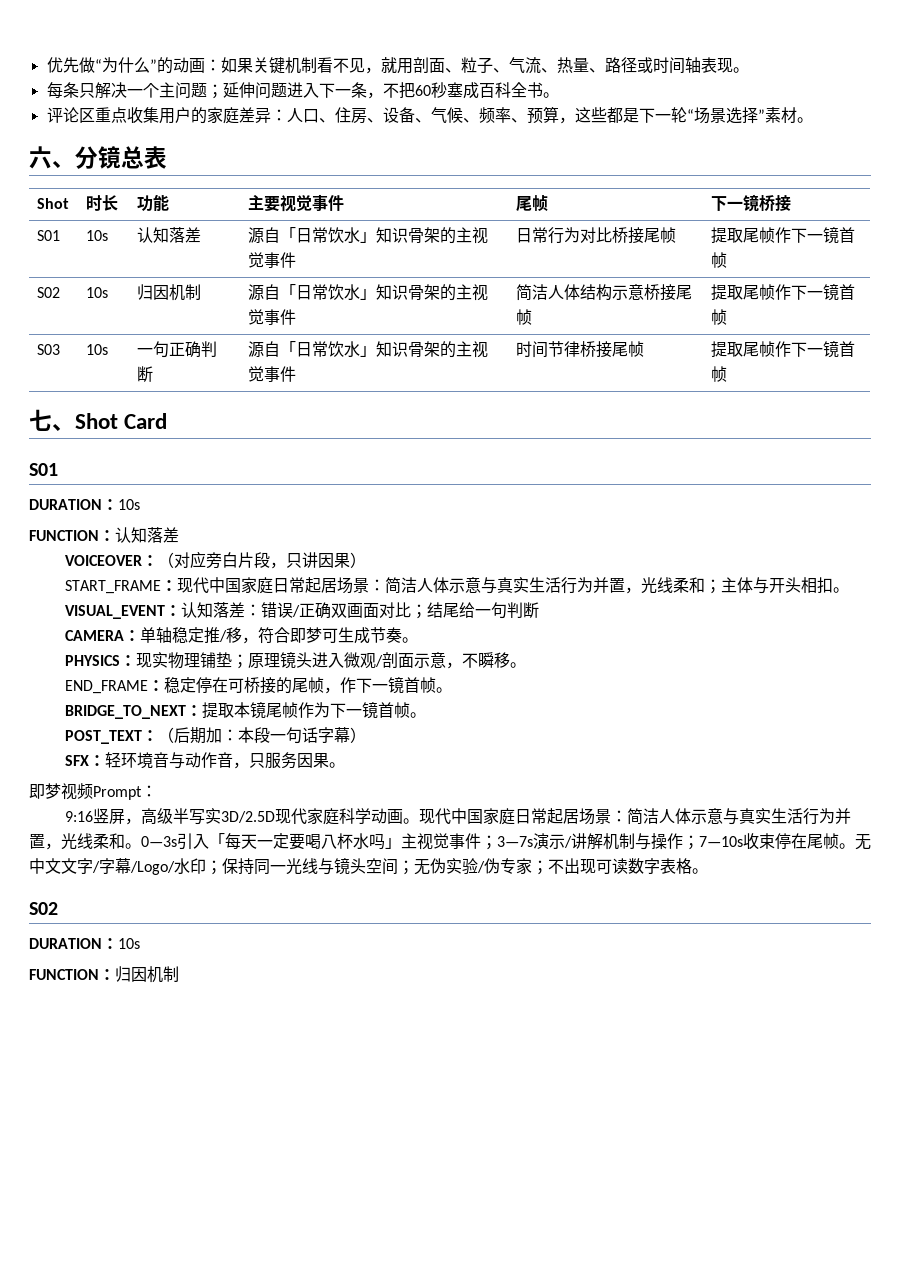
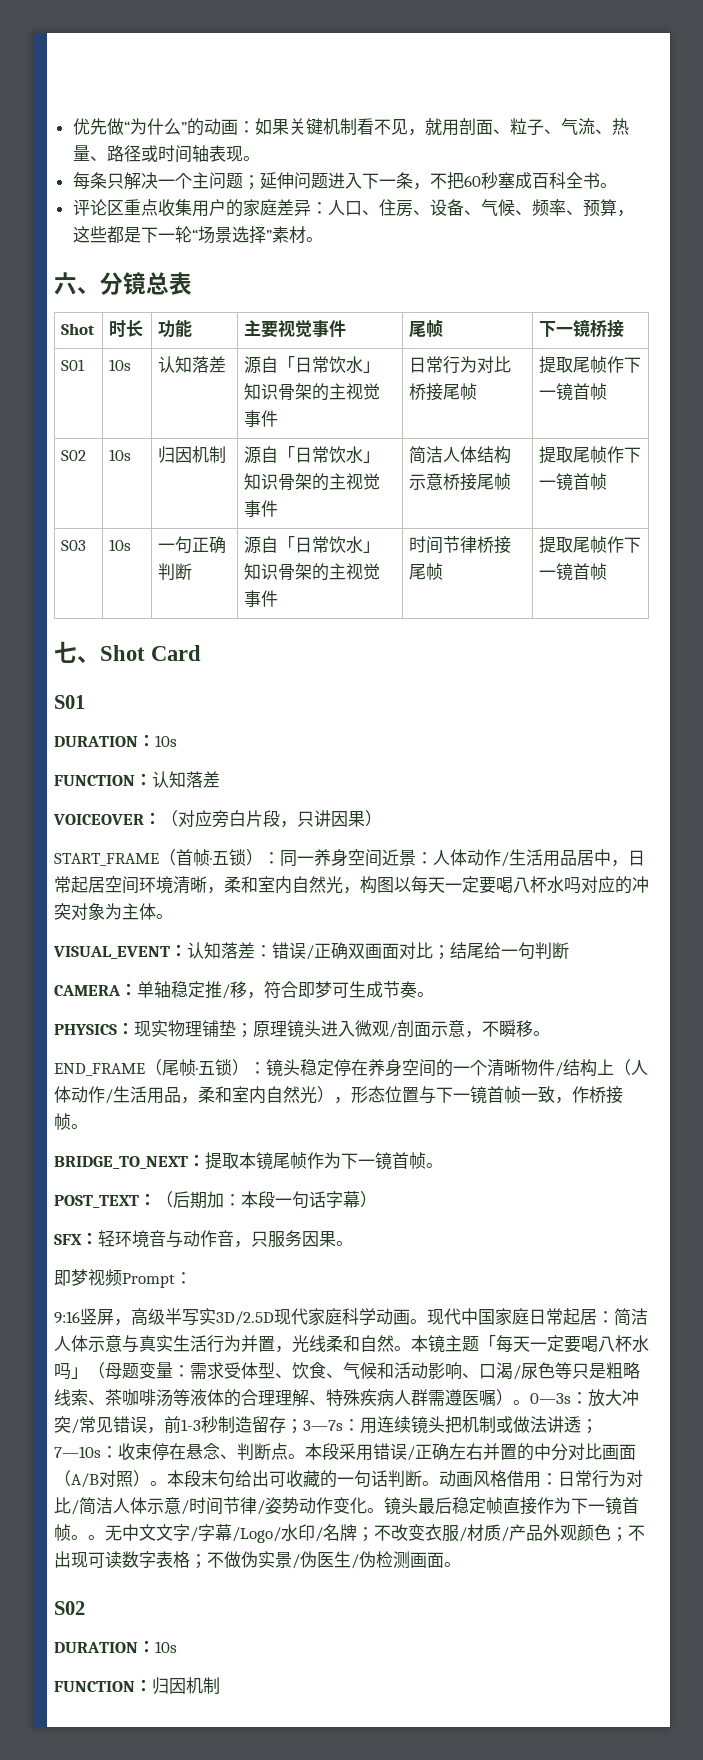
- START_FRAME：现代中国家庭日常起居场景：简洁人体示意与真实生活行为并置，光线柔和；主体与开头相扣。
+ START_FRAME（首帧·五锁）：同一养身空间近景：人体动作/生活用品居中，日常起居空间环境清晰，柔和室内自然光，构图以每天一定要喝八杯水吗对应的冲突对象为主体。
- END_FRAME：稳定停在可桥接的尾帧，作下一镜首帧。
+ END_FRAME（尾帧·五锁）：镜头稳定停在养身空间的一个清晰物件/结构上（人体动作/生活用品，柔和室内自然光），形态位置与下一镜首帧一致，作桥接帧。
- 现代中国家庭日常起居场景：简洁人体示意与真实生活行为并置，光线柔和。0—3s引入「每天一定要喝八杯水吗」主视觉事件；3—7s演示/讲解机制与操作；7—10s收束停在尾帧。
+ 现代中国家庭日常起居：简洁人体示意与真实生活行为并置，光线柔和自然。本镜主题「每天一定要喝八杯水吗」（母题变量：需求受体型、饮食、气候和活动影响、口渴/尿色等只是粗略线索、茶咖啡汤等液体的合理理解、特殊疾病人群需遵医嘱）。0—3s：放大冲突/常见错误，前1-3秒制造留存；3—7s：用连续镜头把机制或做法讲透；7—10s：收束停在悬念、判断点。本段采用错误/正确左右并置的中分对比画面（A/B对照）。本段末句给出可收藏的一句话判断。动画风格借用：日常行为对比/简洁人体示意/时间节律/姿势动作变化。镜头最后稳定帧直接作为下一镜首帧。。
- 无中文文字/字幕/Logo/水印；保持同一光线与镜头空间；无伪实验/伪专家；不出现可读数字表格。
+ 无中文文字/字幕/Logo/水印/名牌；不改变衣服/材质/产品外观颜色；不出现可读数字表格；不做伪实景/伪医生/伪检测画面。

